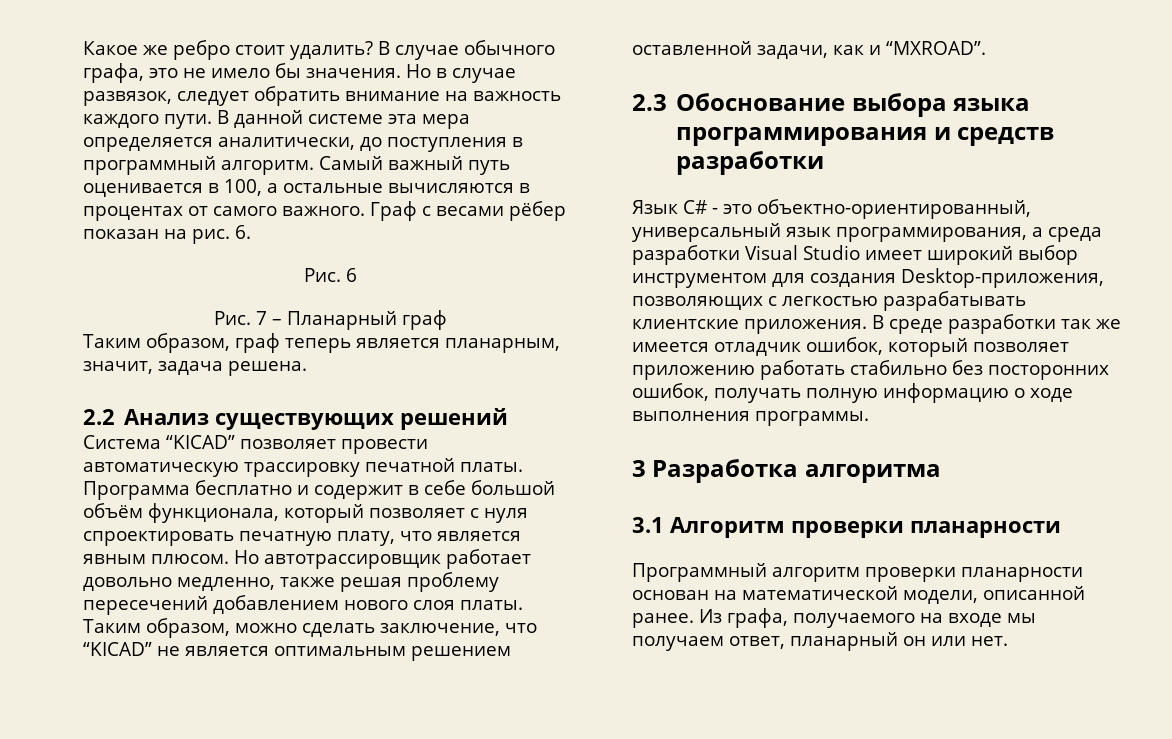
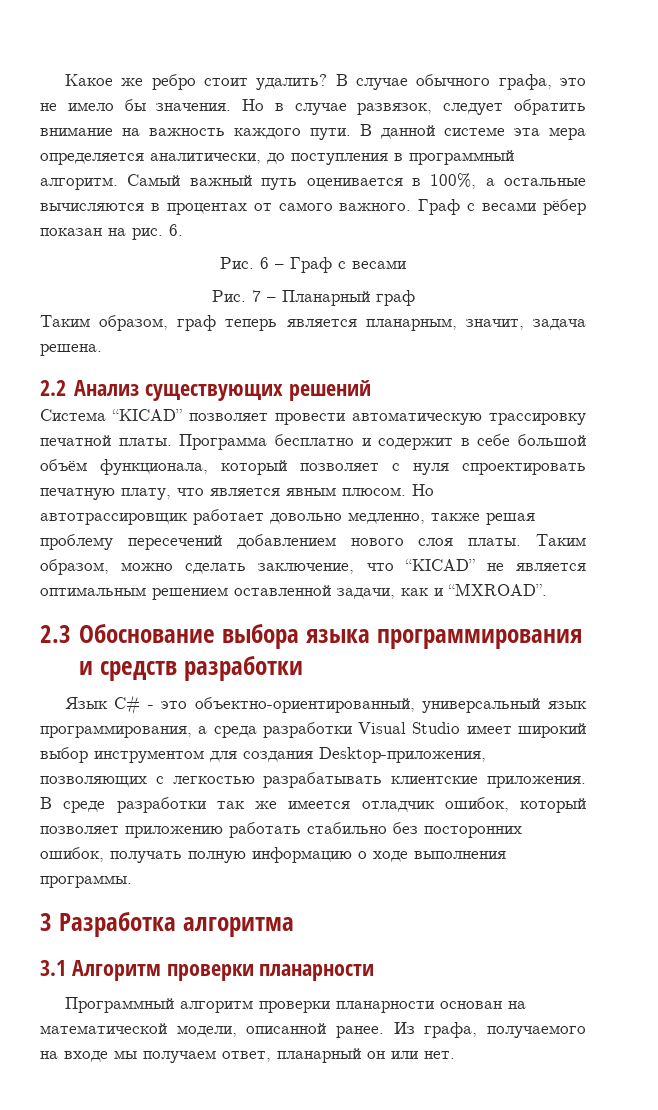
- Самый важный путь оценивается в 100, а остальные вычисляются в процентах от самого важного.
+ Самый важный путь оценивается в 100%, а остальные вычисляются в процентах от самого важного.
- Рис. 6
+ Рис. 6 – Граф с весами

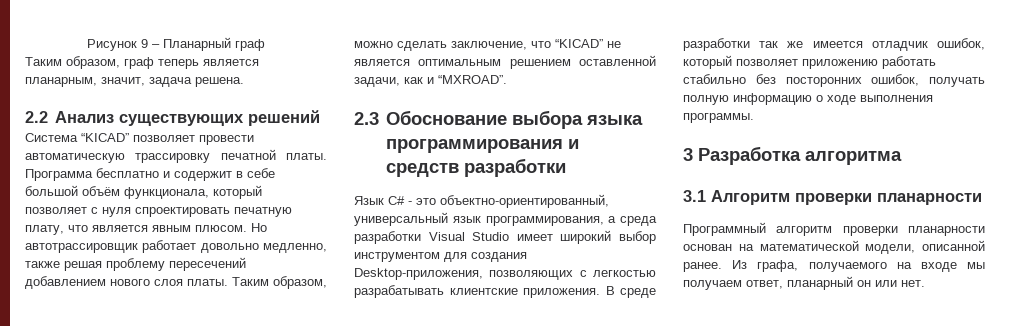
- Какое же ребро стоит удалить? В случае обычного графа, это не имело бы значения. Но в случае развязок, следует обратить внимание на важность каждого пути. В данной системе эта мера определяется аналитически, до поступления в программный алгоритм. Самый важный путь оценивается в 100%, а остальные вычисляются в процентах от самого важного. Граф с весами рёбер показан на рис. 6.
- Рис. 6 – Граф с весами
- Рис. 7 – Планарный граф
+ Рисунок 9 – Планарный граф

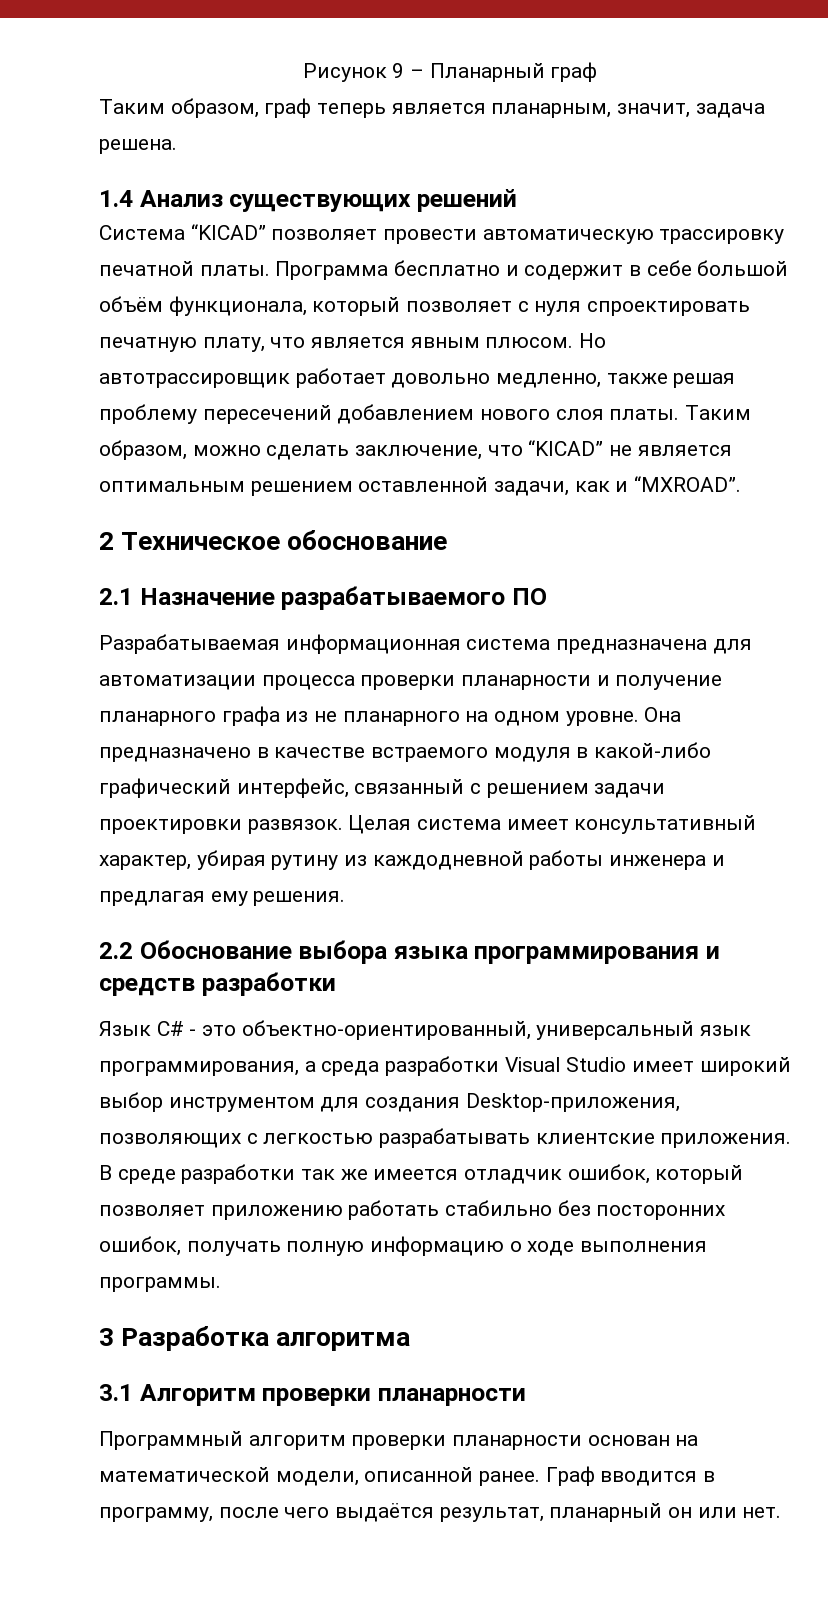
- 2.2 Анализ существующих решений
+ 1.4 Анализ существующих решений
- 2.3 Обоснование выбора языка программирования и средств разработки
+ 2 Техническое обоснование
+ 2.1 Назначение разрабатываемого ПО
+ Разрабатываемая информационная система предназначена для автоматизации процесса проверки планарности и получение планарного графа из не планарного на одном уровне. Она предназначено в качестве встраемого модуля в какой-либо графический интерфейс, связанный с решением задачи проектировки развязок. Целая система имеет консультативный характер, убирая рутину из каждодневной работы инженера и предлагая ему решения.
+ 2.2 Обоснование выбора языка программирования и средств разработки
- Из графа, получаемого на входе мы получаем ответ, планарный он или нет.
+ Граф вводится в программу, после чего выдаётся результат, планарный он или нет.

